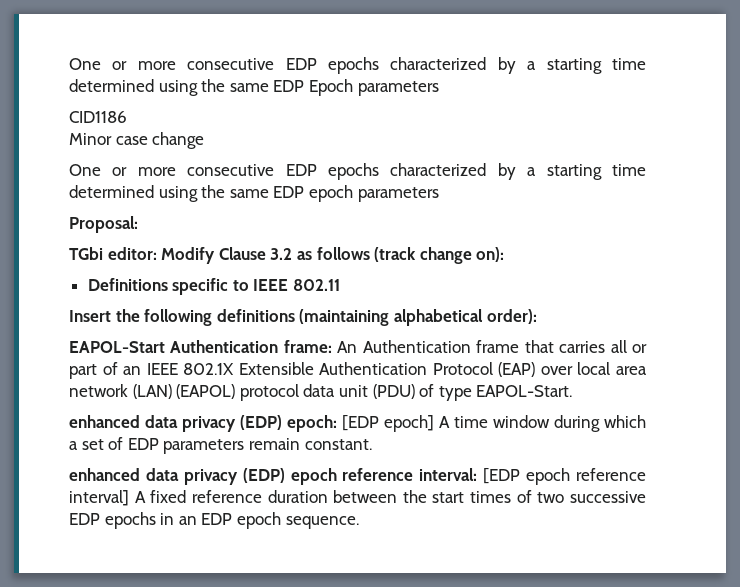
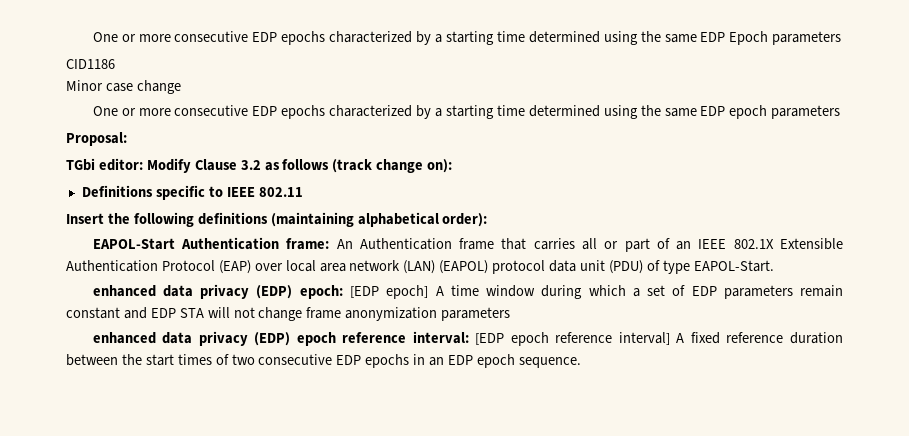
- enhanced data privacy (EDP) epoch: [EDP epoch] A time window during which a set of EDP parameters remain constant.
+ enhanced data privacy (EDP) epoch: [EDP epoch] A time window during which a set of EDP parameters remain constant and EDP STA will not change frame anonymization parameters
- enhanced data privacy (EDP) epoch reference interval: [EDP epoch reference interval] A fixed reference duration between the start times of two successive EDP epochs in an EDP epoch sequence.
+ enhanced data privacy (EDP) epoch reference interval: [EDP epoch reference interval] A fixed reference duration between the start times of two consecutive EDP epochs in an EDP epoch sequence.

